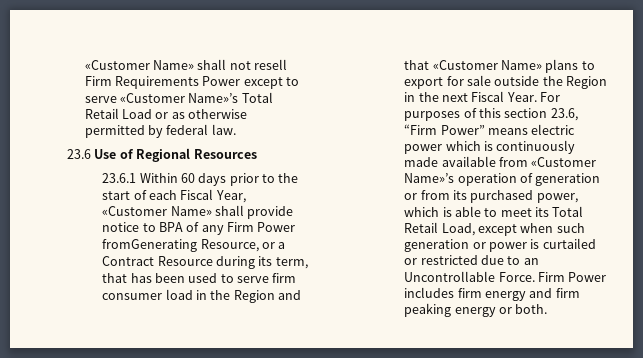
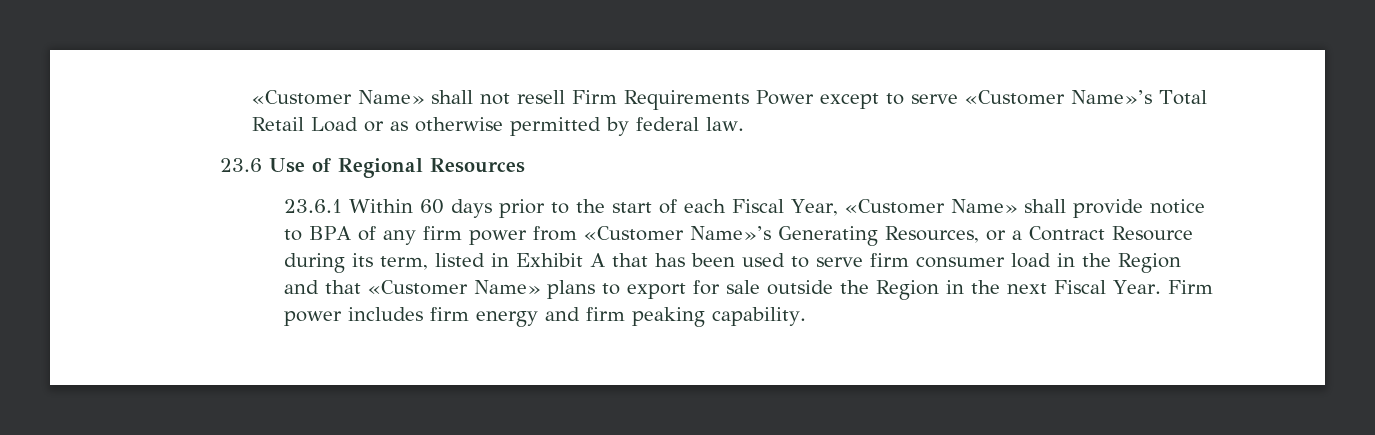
- 23.6.1 Within 60 days prior to the start of each Fiscal Year, «Customer Name» shall provide notice to BPA of any Firm Power fromGenerating Resource, or a Contract Resource during its term, that has been used to serve firm consumer load in the Region and that «Customer Name» plans to export for sale outside the Region in the next Fiscal Year.
+ 23.6.1 Within 60 days prior to the start of each Fiscal Year, «Customer Name» shall provide notice to BPA of any firm power from «Customer Name»’s Generating Resources, or a Contract Resource during its term, listed in Exhibit A that has been used to serve firm consumer load in the Region and that «Customer Name» plans to export for sale outside the Region in the next Fiscal Year.
- For purposes of this section 23.6, “Firm Power” means electric power which is continuously made available from «Customer Name»’s operation of generation or from its purchased power, which is able to meet its Total Retail Load, except when such generation or power is curtailed or restricted due to an Uncontrollable Force. Firm Power includes firm energy and firm peaking energy or both.
+ Firm power includes firm energy and firm peaking capability.

